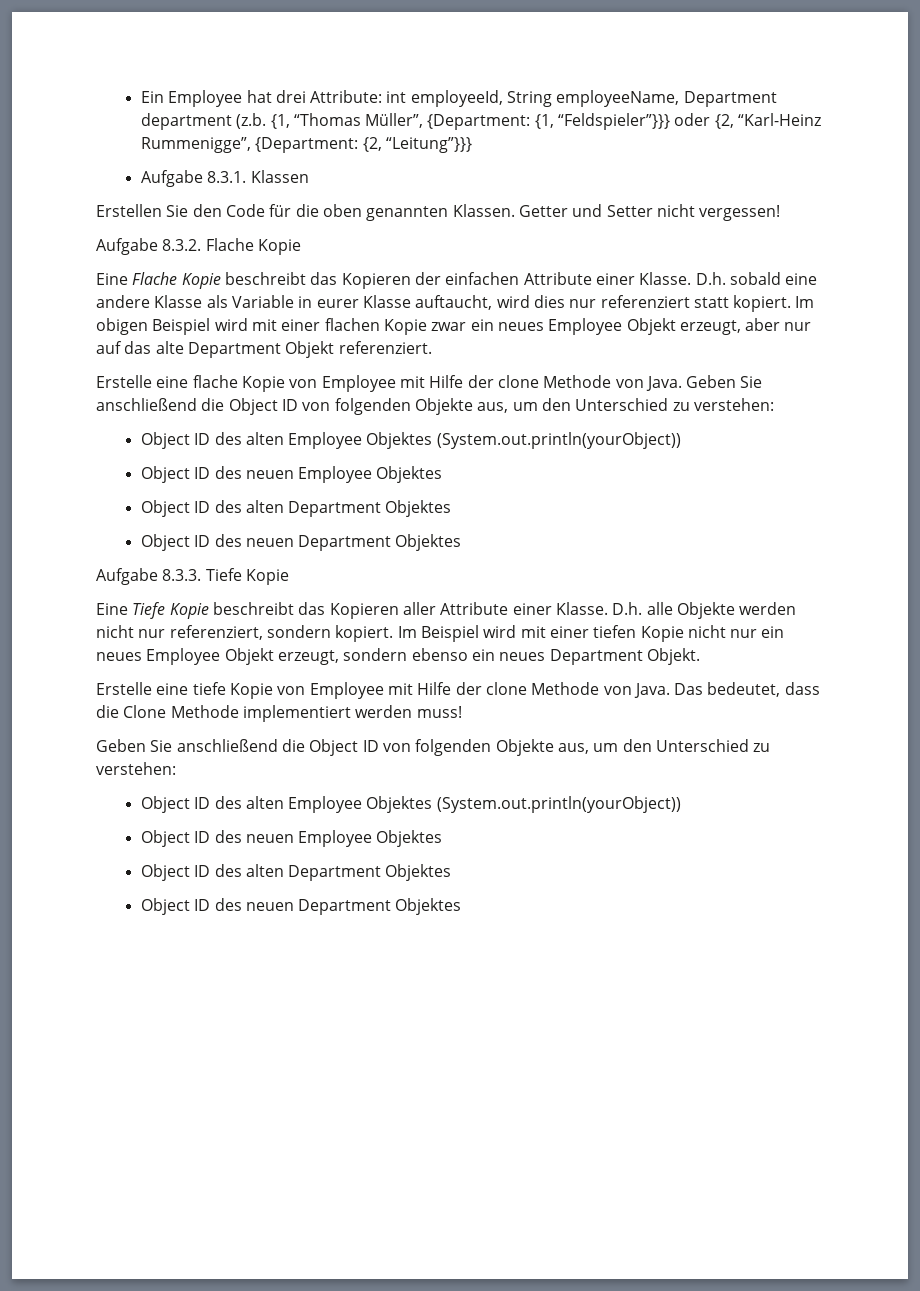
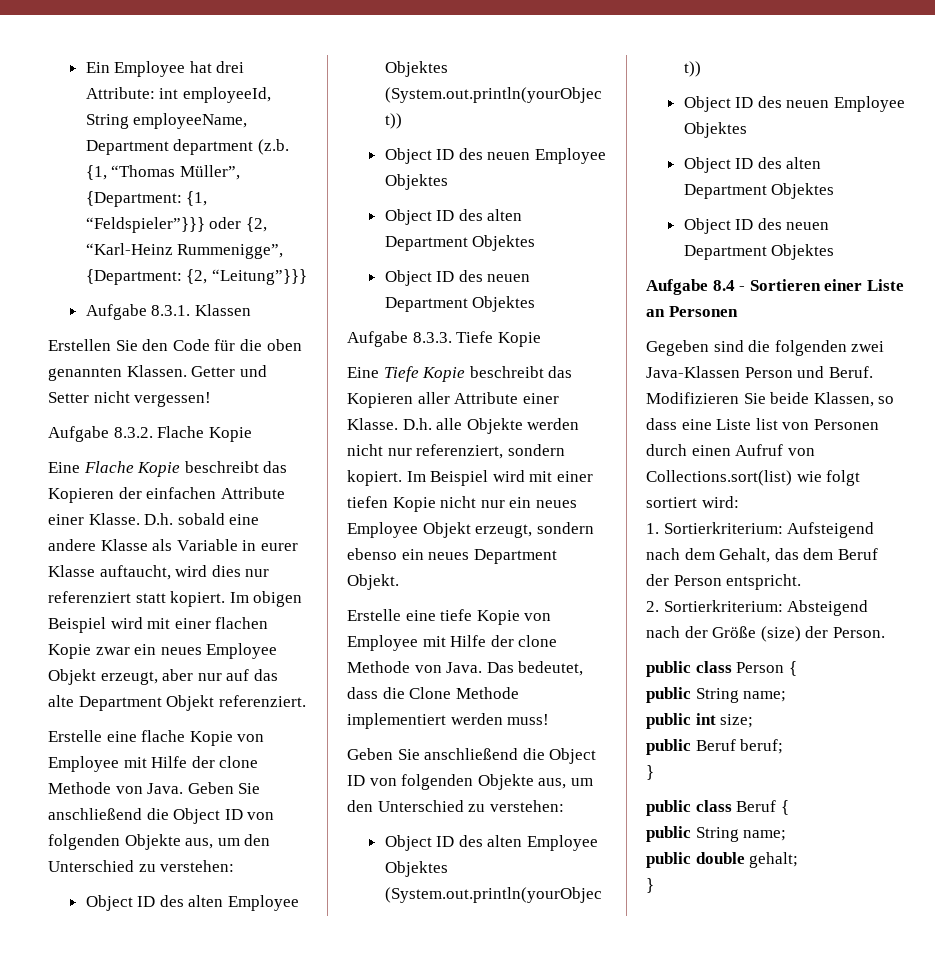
+ Aufgabe 8.4 - Sortieren einer Liste an Personen
+ Gegeben sind die folgenden zwei Java-Klassen Person und Beruf. Modifizieren Sie beide Klassen, so dass eine Liste list von Personen durch einen Aufruf von Collections.sort(list) wie folgt sortiert wird:
+ 1. Sortierkriterium: Aufsteigend nach dem Gehalt, das dem Beruf der Person entspricht.
+ 2. Sortierkriterium: Absteigend nach der Größe (size) der Person.
+ public class Person {
+ public String name;
+ public int size;
+ public Beruf beruf;
+ }
+ public class Beruf {
+ public String name;
+ public double gehalt;
+ }

